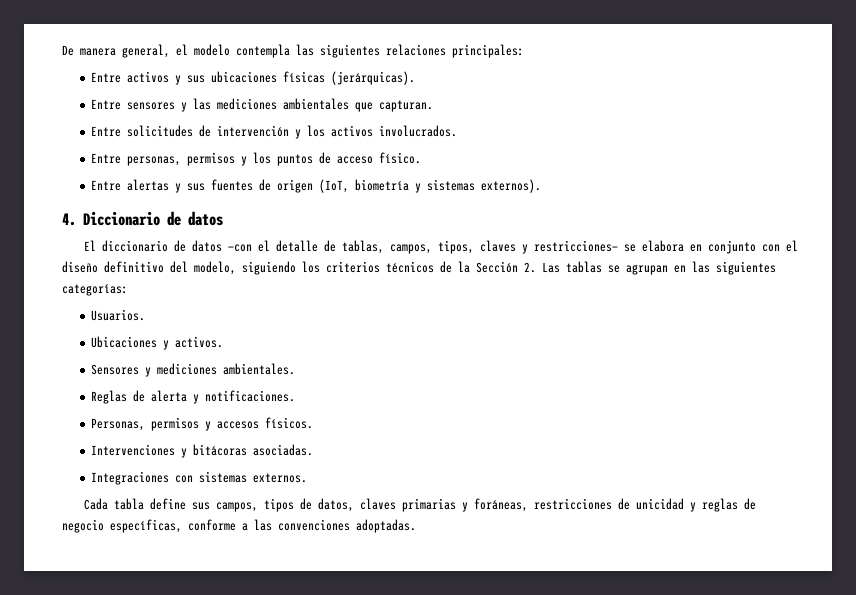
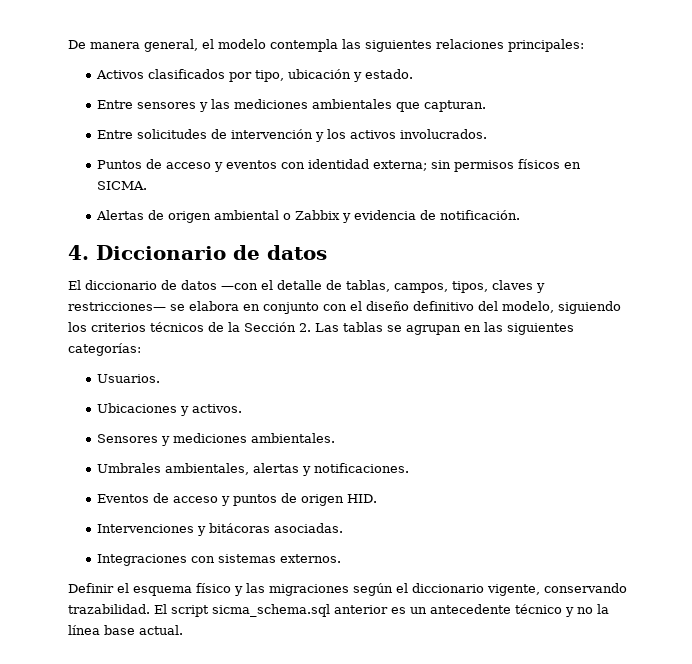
- Entre activos y sus ubicaciones físicas (jerárquicas).
+ Activos clasificados por tipo, ubicación y estado.
- Entre personas, permisos y los puntos de acceso físico.
- Entre alertas y sus fuentes de origen (IoT, biometría y sistemas externos).
+ Puntos de acceso y eventos con identidad externa; sin permisos físicos en SICMA.
+ Alertas de origen ambiental o Zabbix y evidencia de notificación.
- Reglas de alerta y notificaciones.
+ Umbrales ambientales, alertas y notificaciones.
- Personas, permisos y accesos físicos.
+ Eventos de acceso y puntos de origen HID.
- Cada tabla define sus campos, tipos de datos, claves primarias y foráneas, restricciones de unicidad y reglas de negocio específicas, conforme a las convenciones adoptadas.
+ Definir el esquema físico y las migraciones según el diccionario vigente, conservando trazabilidad. El script sicma_schema.sql anterior es un antecedente técnico y no la línea base actual.

